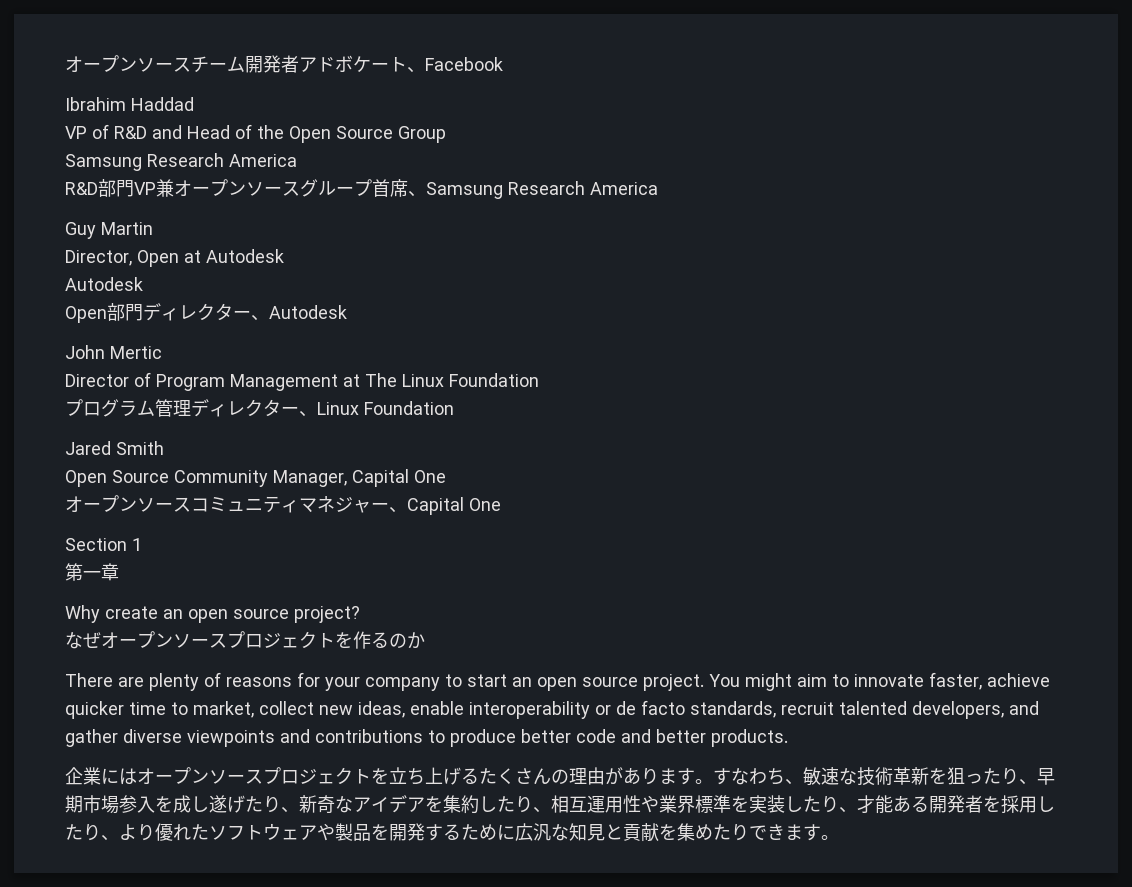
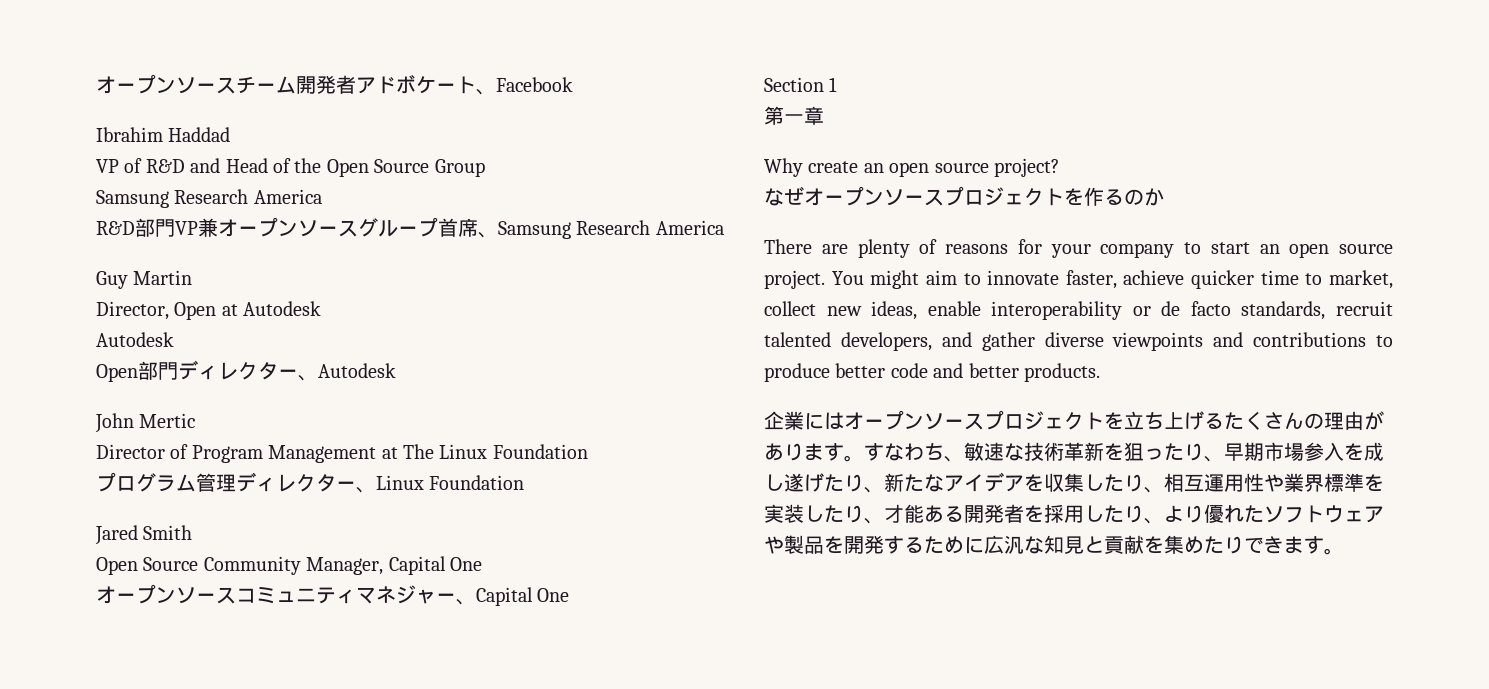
- すなわち、敏速な技術革新を狙ったり、早期市場参入を成し遂げたり、新奇なアイデアを集約したり、相互運用性や業界標準を実装したり、才能ある開発者を採用したり、より優れたソフトウェアや製品を開発するために広汎な知見と貢献を集めたりできます。
+ すなわち、敏速な技術革新を狙ったり、早期市場参入を成し遂げたり、新たなアイデアを収集したり、相互運用性や業界標準を実装したり、才能ある開発者を採用したり、より優れたソフトウェアや製品を開発するために広汎な知見と貢献を集めたりできます。

